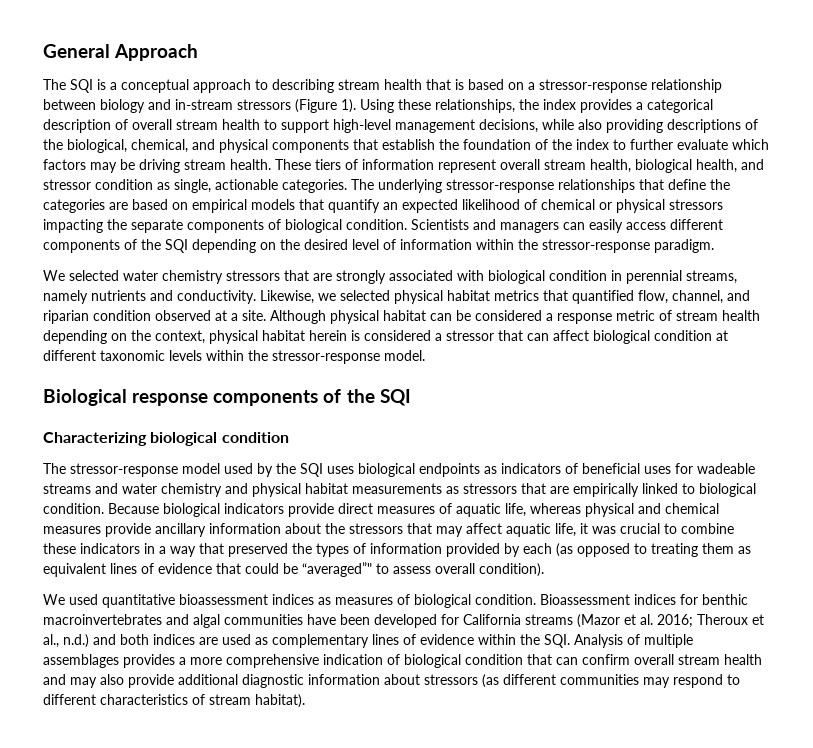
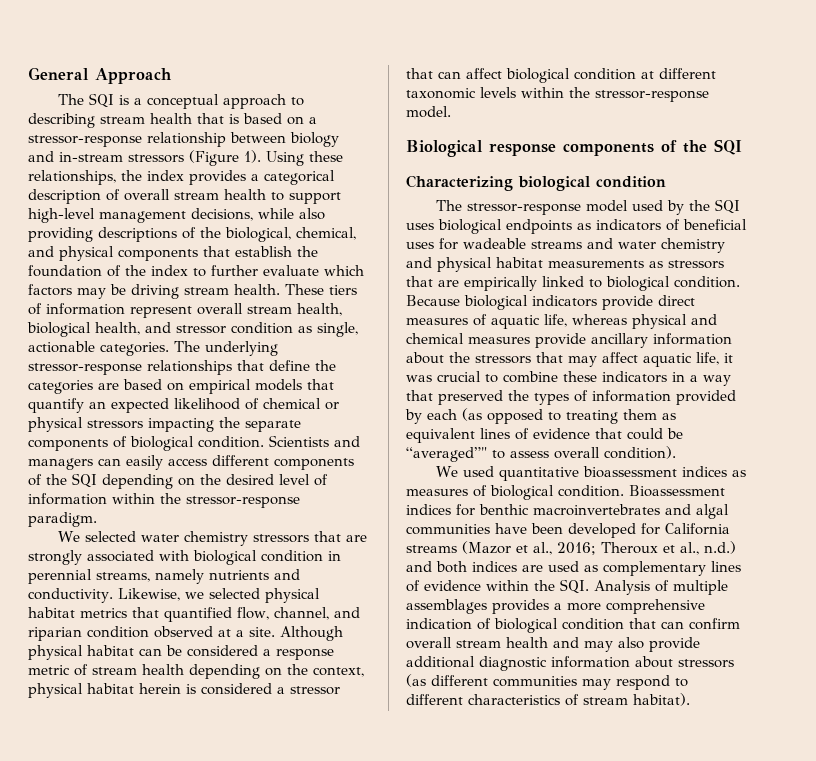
- Bioassessment indices for benthic macroinvertebrates and algal communities have been developed for California streams (Mazor et al. 2016;
+ Bioassessment indices for benthic macroinvertebrates and algal communities have been developed for California streams (Mazor et al., 2016;

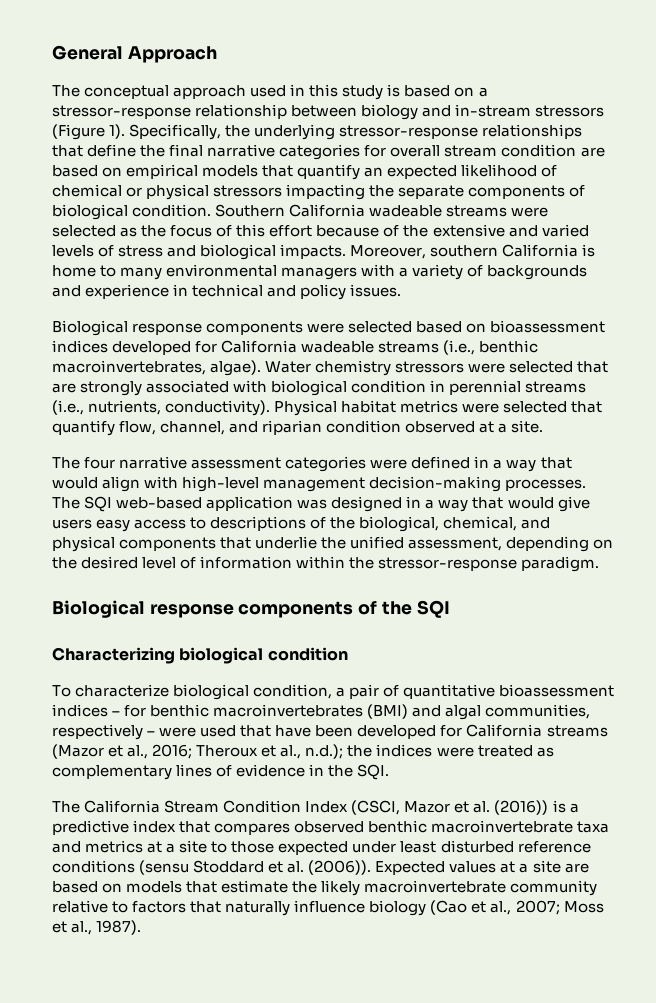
- The SQI is a conceptual approach to describing stream health that is based on a stressor-response relationship between biology and in-stream stressors (Figure 1).
+ The conceptual approach used in this study is based on a stressor-response relationship between biology and in-stream stressors (Figure 1).
- Using these relationships, the index provides a categorical description of overall stream health to support high-level management decisions, while also providing descriptions of the biological, chemical, and physical components that establish the foundation of the index to further evaluate which factors may be driving stream health. These tiers of information represent overall stream health, biological health, and stressor condition as single, actionable categories. The underlying stressor-response relationships that define the categories are based on empirical models that quantify an expected likelihood of chemical or physical stressors impacting the separate components of biological condition.
+ Specifically, the underlying stressor-response relationships that define the final narrative categories for overall stream condition are based on empirical models that quantify an expected likelihood of chemical or physical stressors impacting the separate components of biological condition.
- Scientists and managers can easily access different components of the SQI depending on the desired level of information within the stressor-response paradigm.
+ Southern California wadeable streams were selected as the focus of this effort because of the extensive and varied levels of stress and biological impacts. Moreover, southern California is home to many environmental managers with a variety of backgrounds and experience in technical and policy issues.
+ Biological response components were selected based on bioassessment indices developed for California wadeable streams (i.e., benthic macroinvertebrates, algae). Water chemistry stressors were selected that are strongly associated with biological condition in perennial streams (i.e., nutrients, conductivity). Physical habitat metrics were selected that quantify flow, channel, and riparian condition observed at a site.
+ The four narrative assessment categories were defined in a way that would align with high-level management decision-making processes. The SQI web-based application was designed in a way that would give users easy access to descriptions of the biological, chemical, and physical components that underlie the unified assessment, depending on the desired level of information within the stressor-response paradigm.
- We selected water chemistry stressors that are strongly associated with biological condition in perennial streams, namely nutrients and conductivity. Likewise, we selected physical habitat metrics that quantified flow, channel, and riparian condition observed at a site. Although physical habitat can be considered a response metric of stream health depending on the context, physical habitat herein is considered a stressor that can affect biological condition at different taxonomic levels within the stressor-response model.
- The stressor-response model used by the SQI uses biological endpoints as indicators of beneficial uses for wadeable streams and water chemistry and physical habitat measurements as stressors that are empirically linked to biological condition. Because biological indicators provide direct measures of aquatic life, whereas physical and chemical measures provide ancillary information about the stressors that may affect aquatic life, it was crucial to combine these indicators in a way that preserved the types of information provided by each (as opposed to treating them as equivalent lines of evidence that could be “averaged”" to assess overall condition).
- We used quantitative bioassessment indices as measures of biological condition. Bioassessment indices for benthic macroinvertebrates and algal communities have been developed for California streams (Mazor et al., 2016; Theroux et al., n.d.) and both indices are used as complementary lines of evidence within the SQI. Analysis of multiple assemblages provides a more comprehensive indication of biological condition that can confirm overall stream health and may also provide additional diagnostic information about stressors (as different communities may respond to different characteristics of stream habitat).
+ To characterize biological condition, a pair of quantitative bioassessment indices – for benthic macroinvertebrates (BMI) and algal communities, respectively – were used that have been developed for California streams (Mazor et al., 2016; Theroux et al., n.d.); the indices were treated as complementary lines of evidence in the SQI.
+ The California Stream Condition Index (CSCI, Mazor et al. (2016)) is a predictive index that compares observed benthic macroinvertebrate taxa and metrics at a site to those expected under least disturbed reference conditions (sensu Stoddard et al. (2006)). Expected values at a site are based on models that estimate the likely macroinvertebrate community relative to factors that naturally influence biology (Cao et al., 2007; Moss et al., 1987).

